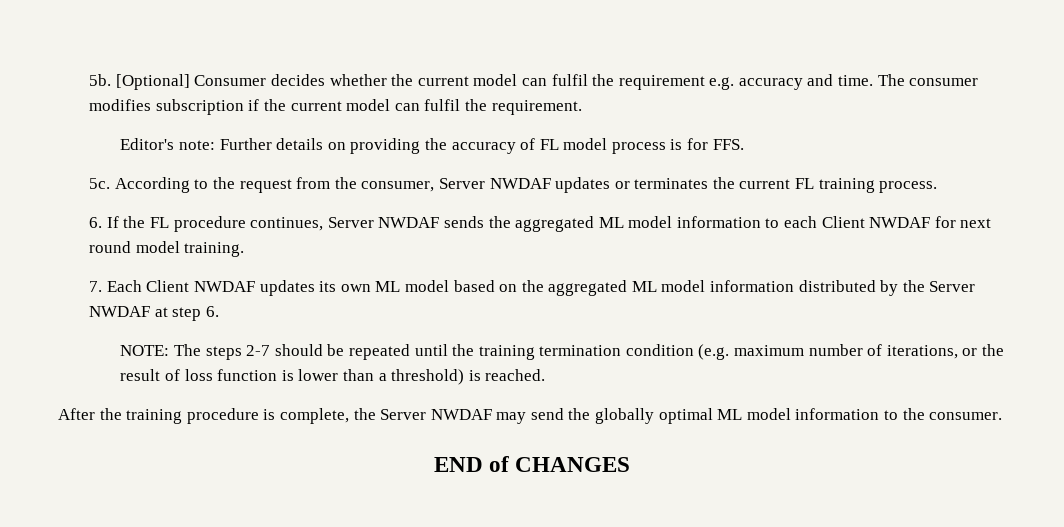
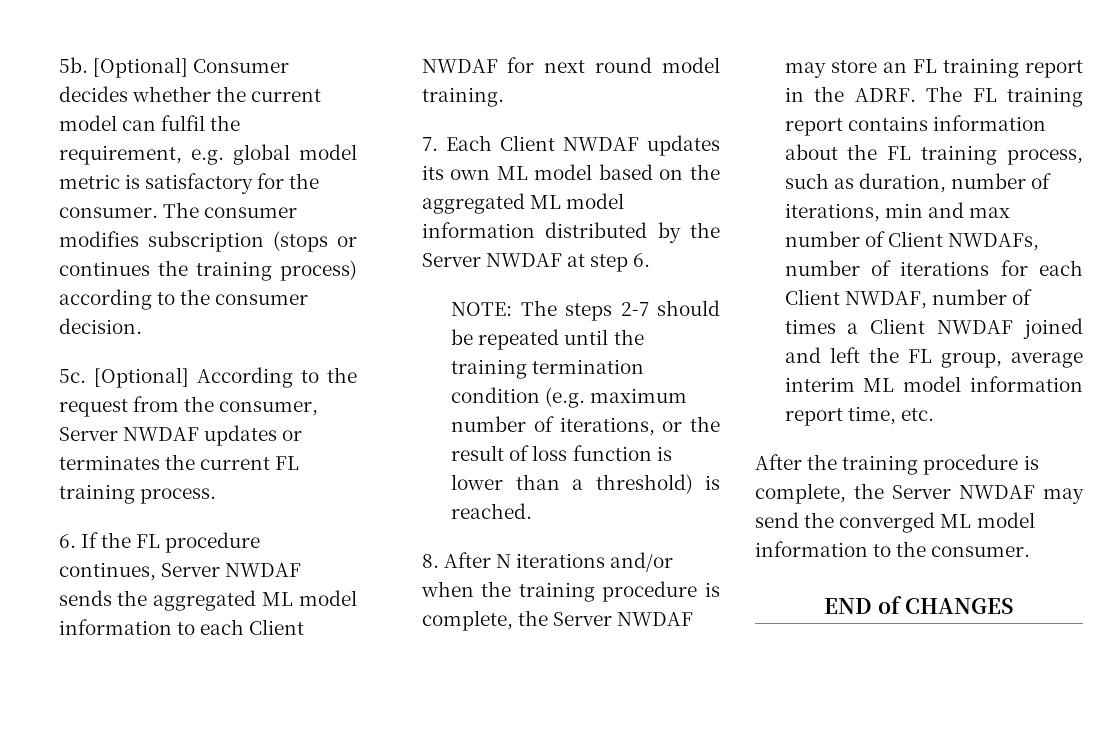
- [Optional] Consumer decides whether the current model can fulfil the requirement e.g. accuracy and time. The consumer modifies subscription if the current model can fulfil the requirement.
- Editor's note: Further details on providing the accuracy of FL model process is for FFS.
+ [Optional] Consumer decides whether the current model can fulfil the requirement, e.g. global model metric is satisfactory for the consumer. The consumer modifies subscription (stops or continues the training process) according to the consumer decision.
- According to the request from the consumer, Server NWDAF updates or terminates the current FL training process.
+ [Optional] According to the request from the consumer, Server NWDAF updates or terminates the current FL training process.
+ 8. After N iterations and/or when the training procedure is complete, the Server NWDAF may store an FL training report in the ADRF. The FL training report contains information about the FL training process, such as duration, number of iterations, min and max number of Client NWDAFs, number of iterations for each Client NWDAF, number of times a Client NWDAF joined and left the FL group, average interim ML model information report time, etc.
- After the training procedure is complete, the Server NWDAF may send the globally optimal ML model information to the consumer.
+ After the training procedure is complete, the Server NWDAF may send the converged ML model information to the consumer.

